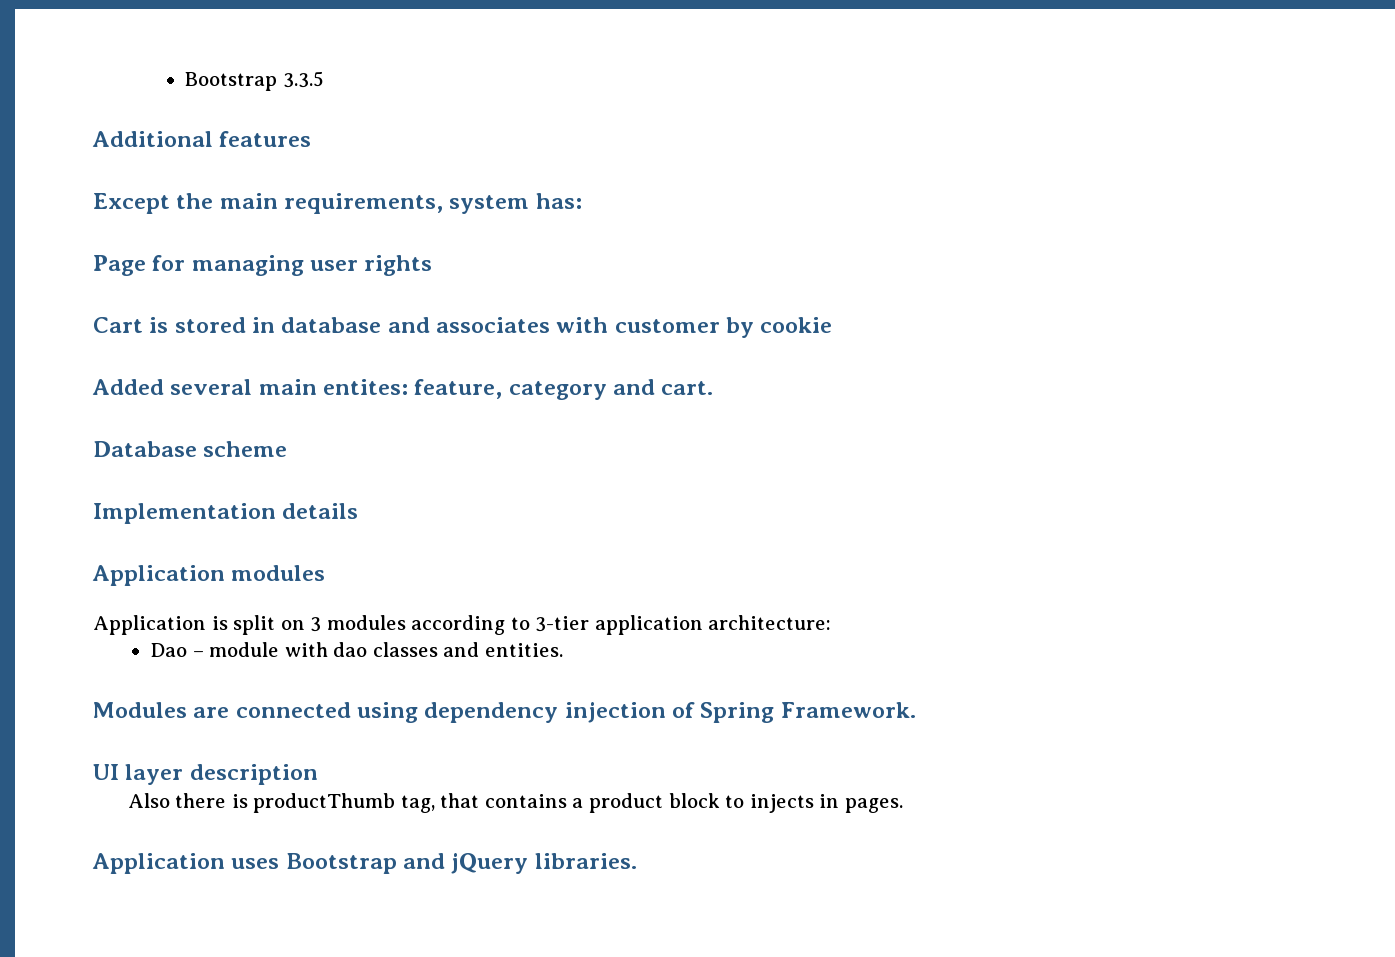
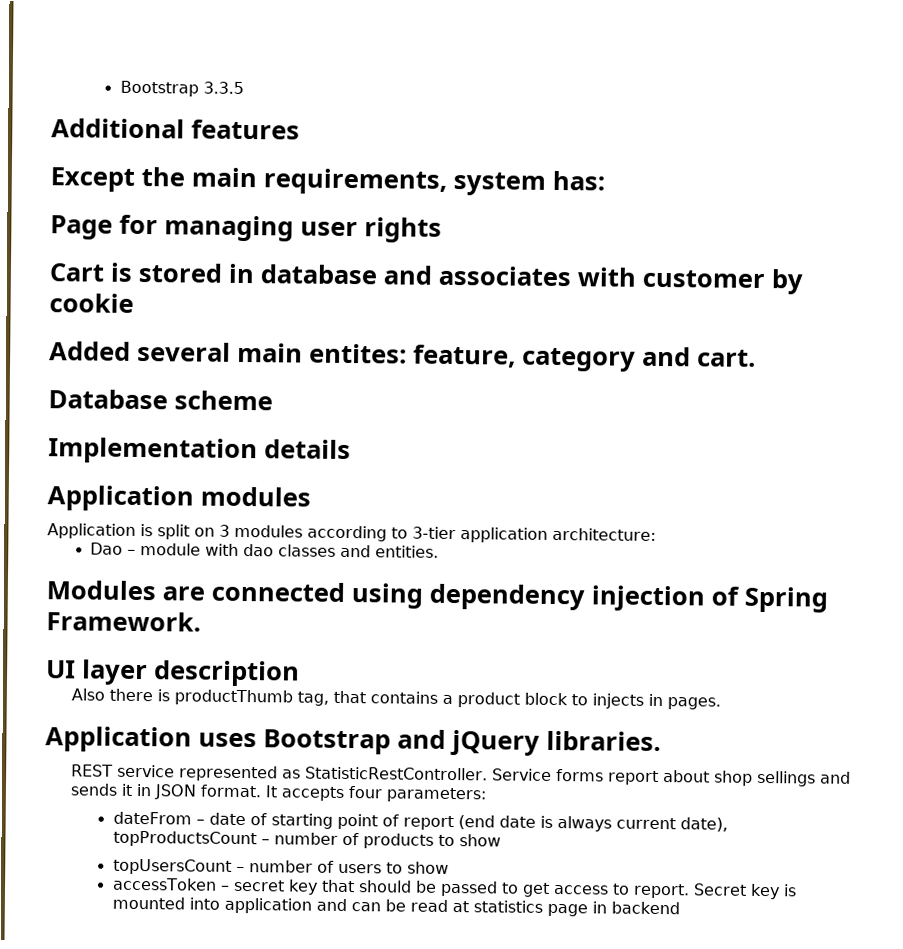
+ REST service represented as StatisticRestController. Service forms report about shop sellings and sends it in JSON format. It accepts four parameters:
+ dateFrom – date of starting point of report (end date is always current date), topProductsCount – number of products to show
+ topUsersCount – number of users to show
+ accessToken – secret key that should be passed to get access to report. Secret key is mounted into application and can be read at statistics page in backend

